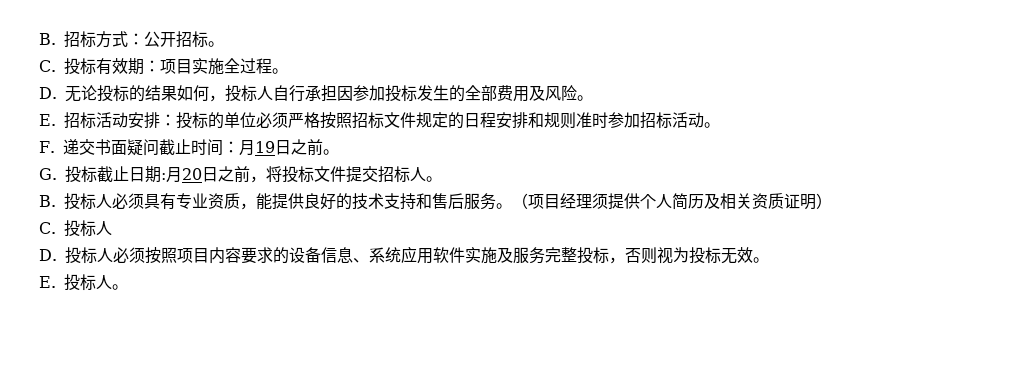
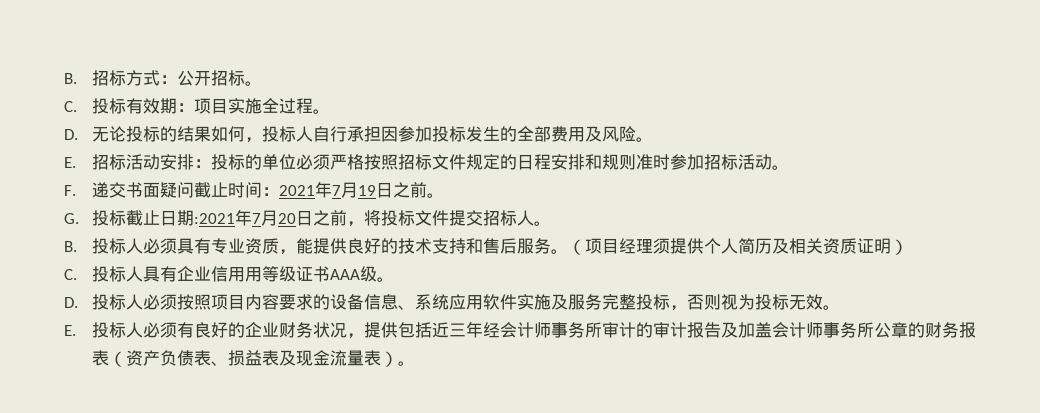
- F.递交书面疑问截止时间：月19日之前。
+ F.递交书面疑问截止时间：2021年7月19日之前。
- G.投标截止日期:月20日之前，将投标文件提交招标人。
+ G.投标截止日期:2021年7月20日之前，将投标文件提交招标人。
- C.投标人
+ C.投标人具有企业信用用等级证书AAA级。
- E.投标人。
+ E.投标人必须有良好的企业财务状况，提供包括近三年经会计师事务所审计的审计报告及加盖会计师事务所公章的财务报表（资产负债表、损益表及现金流量表）。

